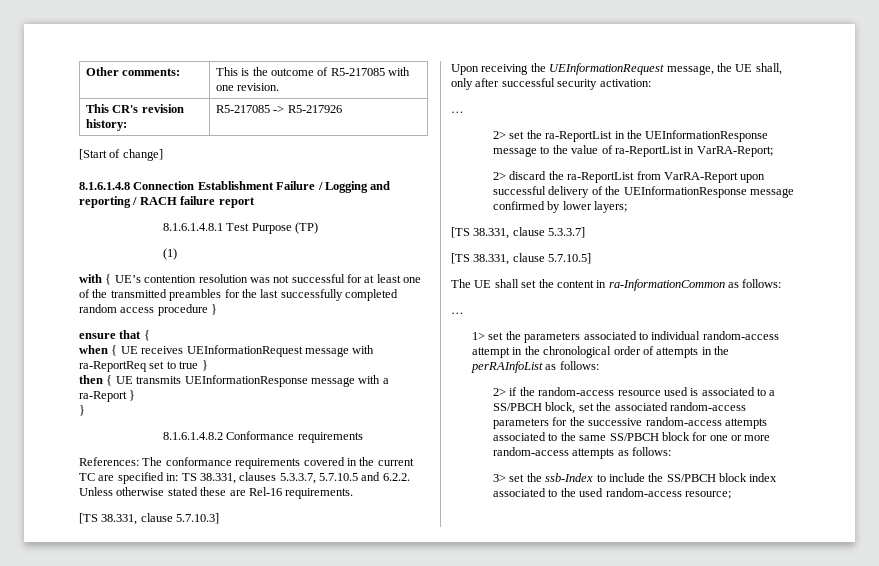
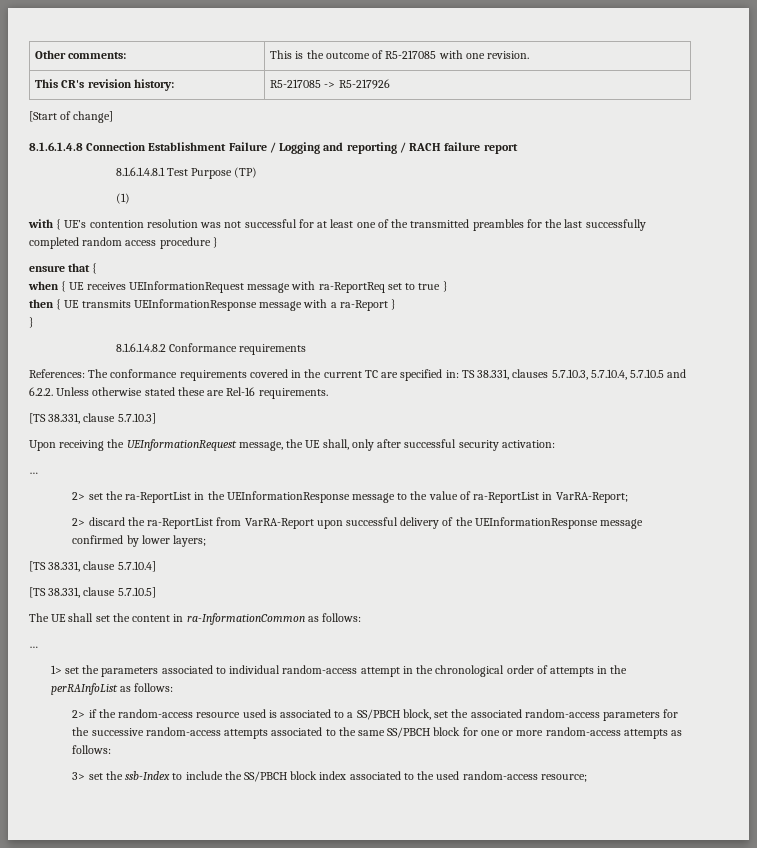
- References: The conformance requirements covered in the current TC are specified in: TS 38.331, clauses 5.3.3.7, 5.7.10.5 and 6.2.2. Unless otherwise stated these are Rel-16 requirements.
+ References: The conformance requirements covered in the current TC are specified in: TS 38.331, clauses 5.7.10.3, 5.7.10.4, 5.7.10.5 and 6.2.2. Unless otherwise stated these are Rel-16 requirements.
- [TS 38.331, clause 5.3.3.7]
+ [TS 38.331, clause 5.7.10.4]

